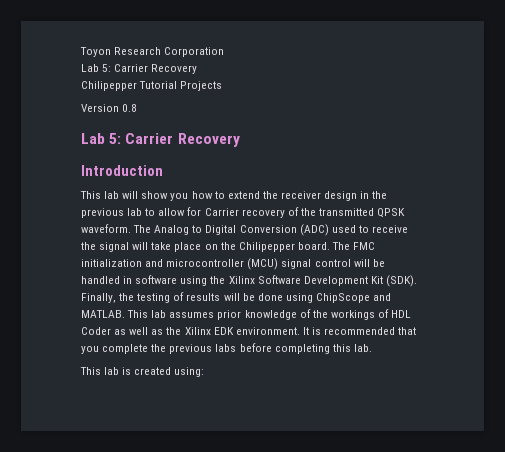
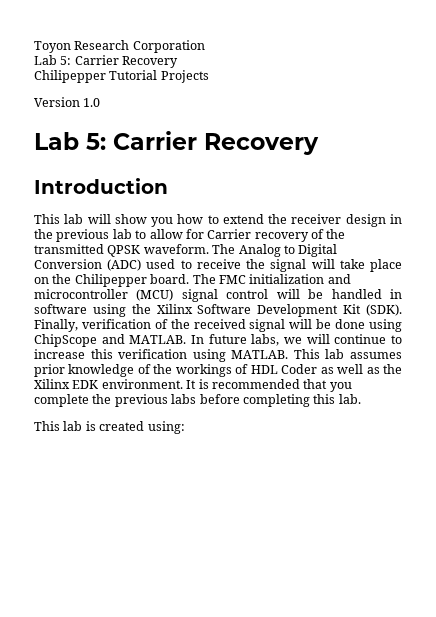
- Version 0.8
+ Version 1.0
- Finally, the testing of results will be done using ChipScope and MATLAB.
+ Finally, verification of the received signal will be done using ChipScope and MATLAB.
+ In future labs, we will continue to increase this verification using MATLAB.

